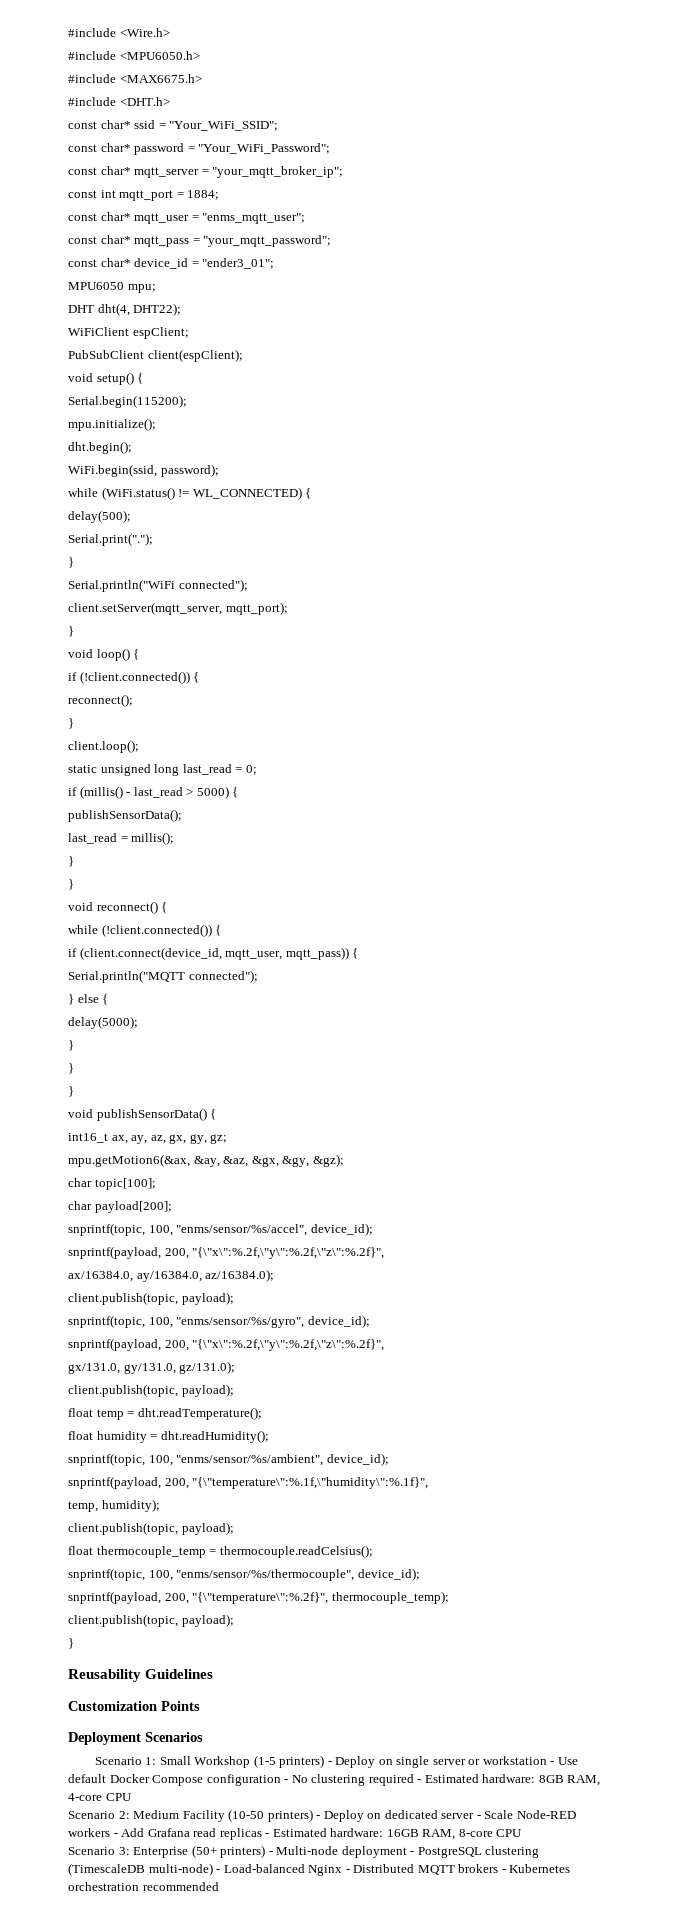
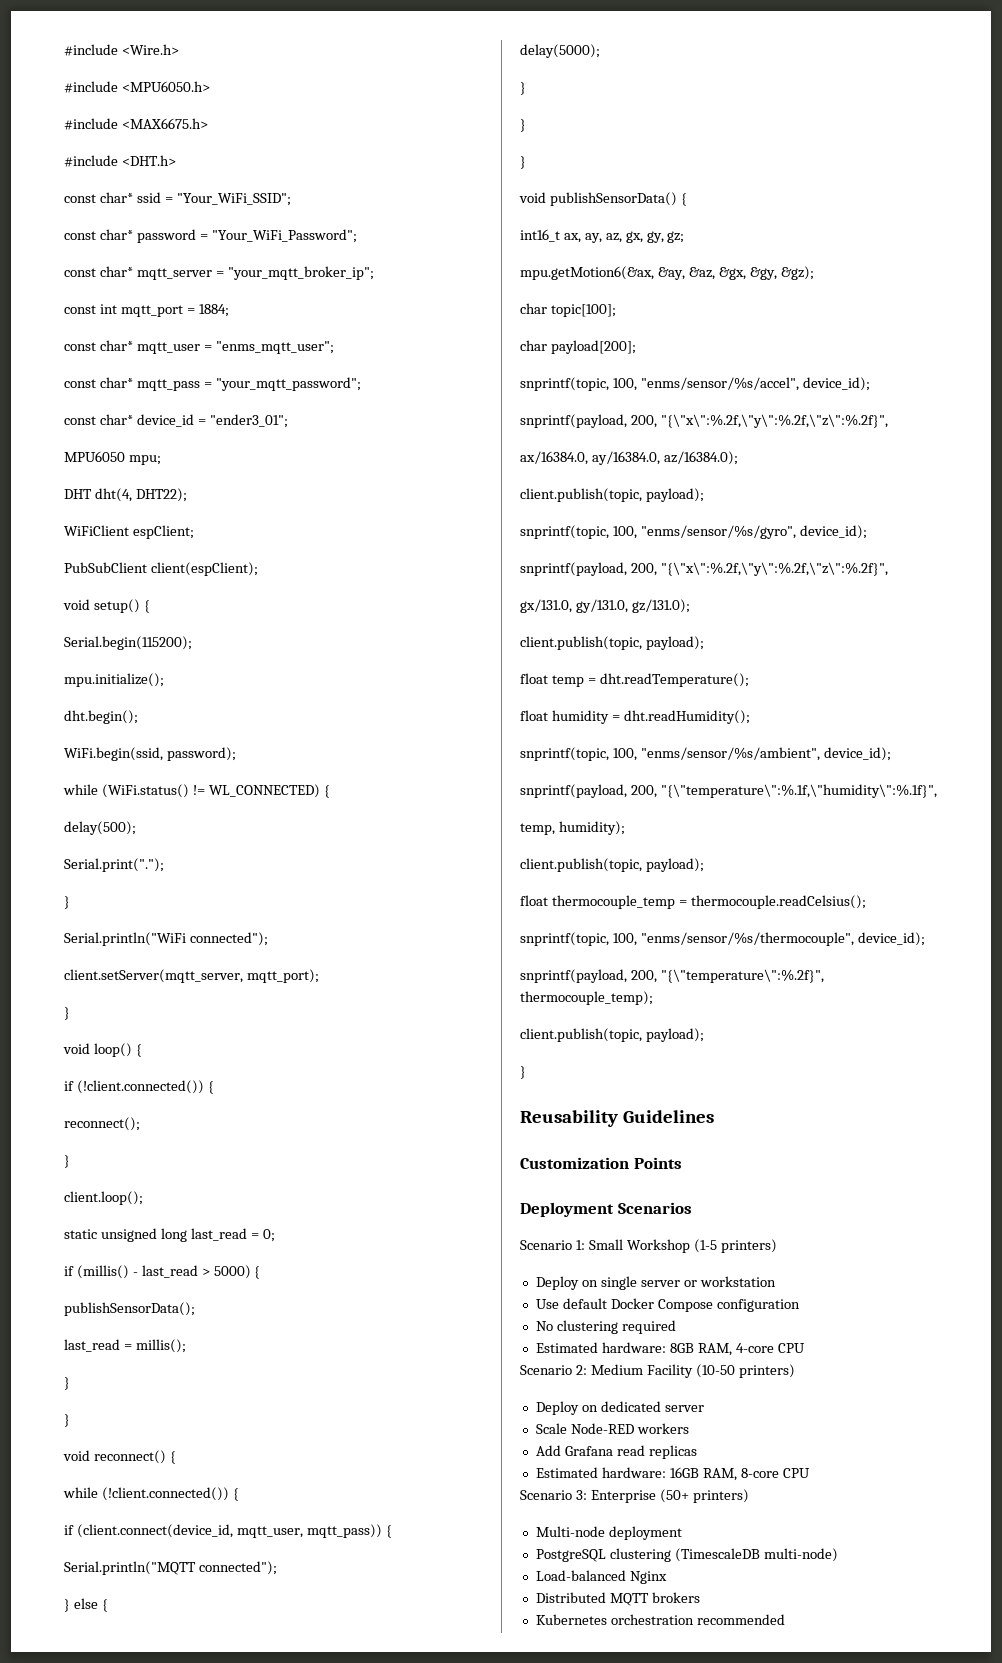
- Scenario 1: Small Workshop (1-5 printers) - Deploy on single server or workstation - Use default Docker Compose configuration - No clustering required - Estimated hardware: 8GB RAM, 4-core CPU
+ Scenario 1: Small Workshop (1-5 printers)
+ Deploy on single server or workstation
+ Use default Docker Compose configuration
+ No clustering required
+ Estimated hardware: 8GB RAM, 4-core CPU
- Scenario 2: Medium Facility (10-50 printers) - Deploy on dedicated server - Scale Node-RED workers - Add Grafana read replicas - Estimated hardware: 16GB RAM, 8-core CPU
+ Scenario 2: Medium Facility (10-50 printers)
+ Deploy on dedicated server
+ Scale Node-RED workers
+ Add Grafana read replicas
+ Estimated hardware: 16GB RAM, 8-core CPU
- Scenario 3: Enterprise (50+ printers) - Multi-node deployment - PostgreSQL clustering (TimescaleDB multi-node) - Load-balanced Nginx - Distributed MQTT brokers - Kubernetes orchestration recommended
+ Scenario 3: Enterprise (50+ printers)
+ Multi-node deployment
+ PostgreSQL clustering (TimescaleDB multi-node)
+ Load-balanced Nginx
+ Distributed MQTT brokers
+ Kubernetes orchestration recommended

